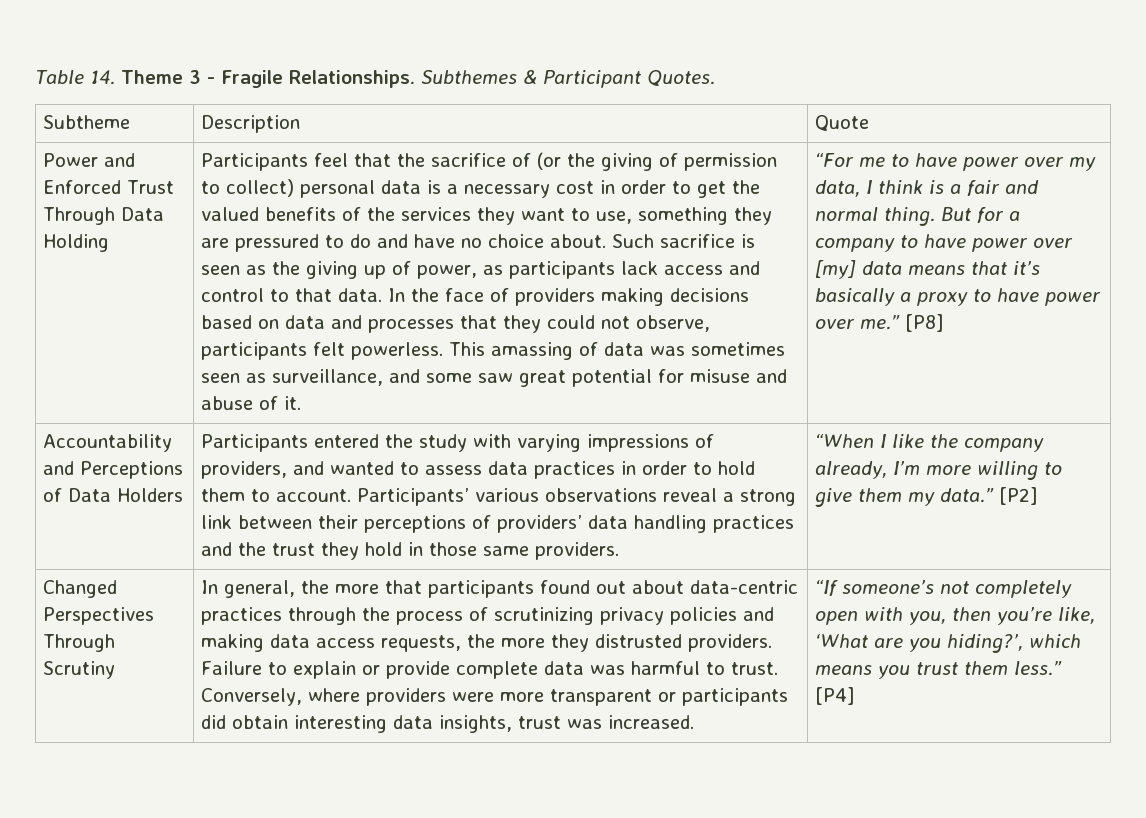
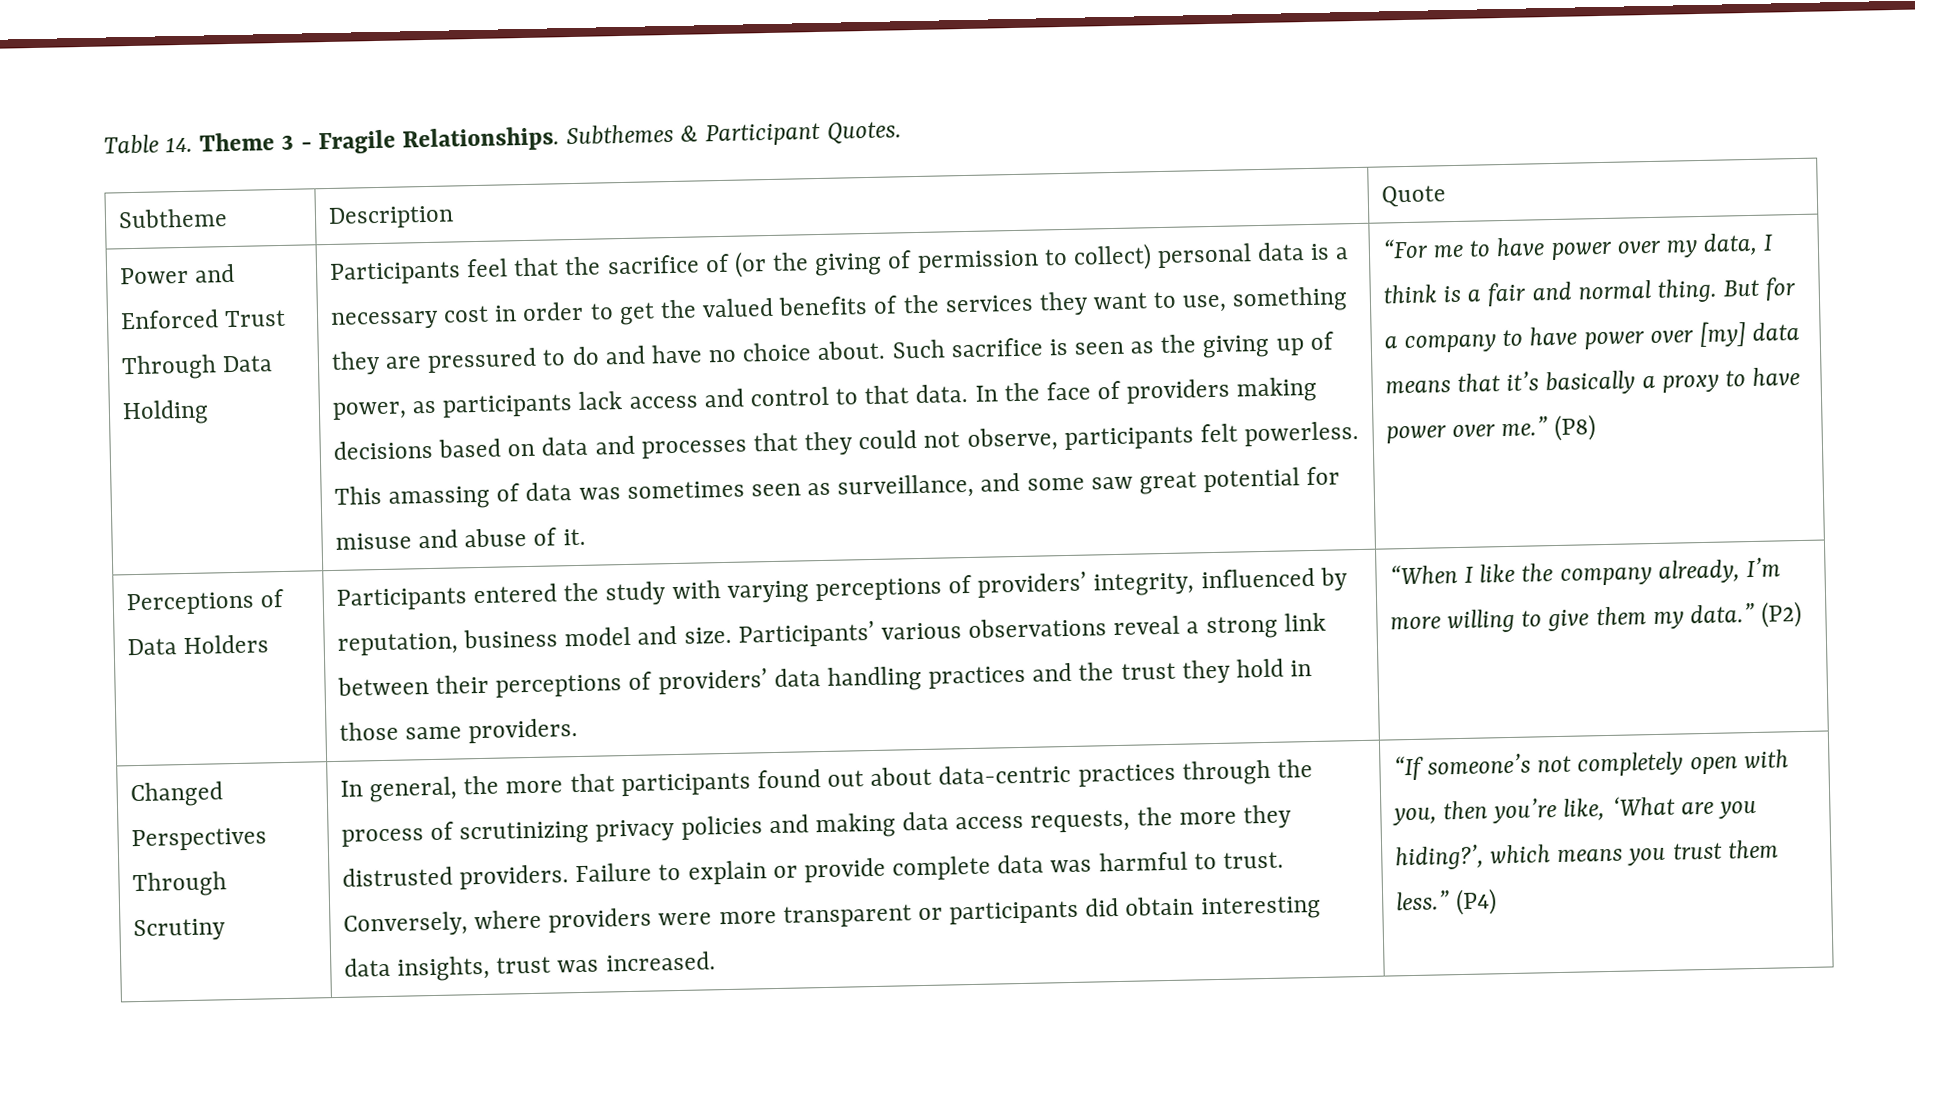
- [P8]
- Accountability and Perceptions of Data Holders
+ (P8)
+ Perceptions of Data Holders
- Participants entered the study with varying impressions of providers, and wanted to assess data practices in order to hold them to account.
+ Participants entered the study with varying perceptions of providers’ integrity, influenced by reputation, business model and size.
- [P2]
+ (P2)
- [P4]
+ (P4)

